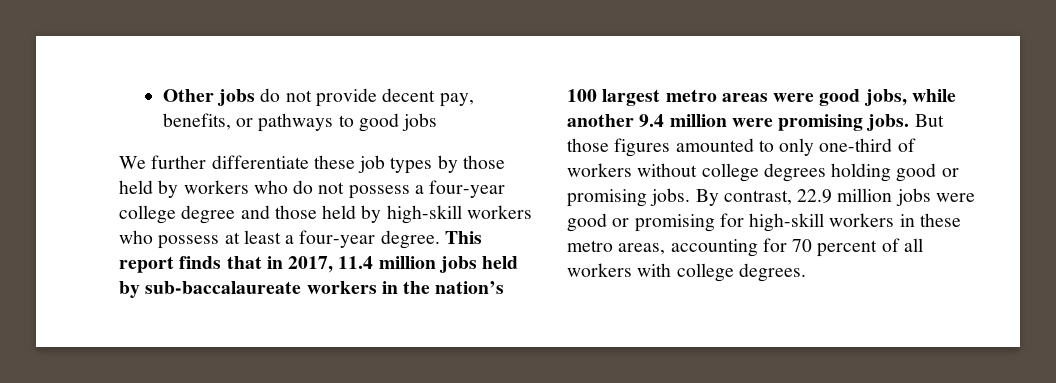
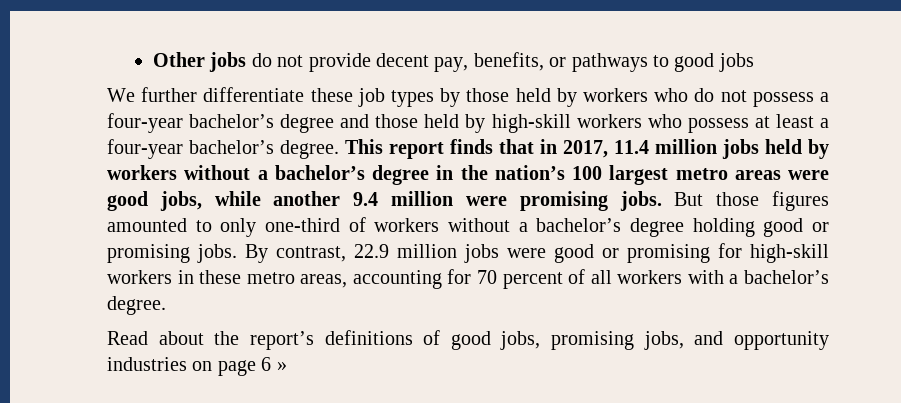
- We further differentiate these job types by those held by workers who do not possess a four-year college degree and those held by high-skill workers who possess at least a four-year degree.
+ We further differentiate these job types by those held by workers who do not possess a four-year bachelor’s degree and those held by high-skill workers who possess at least a four-year bachelor’s degree.
- This report finds that in 2017, 11.4 million jobs held by sub-baccalaureate workers in the nation’s 100 largest metro areas were good jobs, while another 9.4 million were promising jobs.
+ This report finds that in 2017, 11.4 million jobs held by workers without a bachelor’s degree in the nation’s 100 largest metro areas were good jobs, while another 9.4 million were promising jobs.
- But those figures amounted to only one-third of workers without college degrees holding good or promising jobs.
+ But those figures amounted to only one-third of workers without a bachelor’s degree holding good or promising jobs.
- By contrast, 22.9 million jobs were good or promising for high-skill workers in these metro areas, accounting for 70 percent of all workers with college degrees.
+ By contrast, 22.9 million jobs were good or promising for high-skill workers in these metro areas, accounting for 70 percent of all workers with a bachelor’s degree.
+ Read about the report’s definitions of good jobs, promising jobs, and opportunity industries on page 6 »

